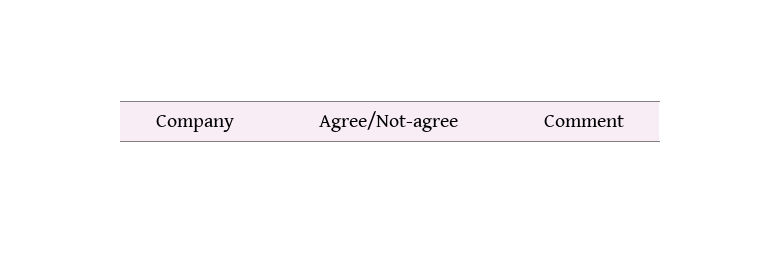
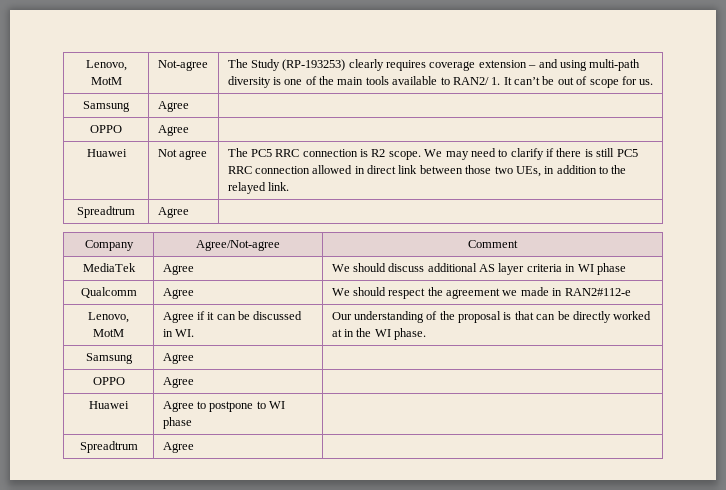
+ Lenovo, MotM | Not-agree | The Study (RP-193253) clearly requires coverage extension – and using multi-path diversity is one of the main tools available to RAN2/ 1. It can’t be out of scope for us.
+ Samsung | Agree |
+ OPPO | Agree |
+ Huawei | Not agree | The PC5 RRC connection is R2 scope. We may need to clarify if there is still PC5 RRC connection allowed in direct link between those two UEs, in addition to the relayed link.
+ Spreadtrum | Agree |
  Company | Agree/Not-agree | Comment
+ MediaTek | Agree | We should discuss additional AS layer criteria in WI phase
+ Qualcomm | Agree | We should respect the agreement we made in RAN2#112-e
+ Lenovo, MotM | Agree if it can be discussed in WI. | Our understanding of the proposal is that can be directly worked at in the WI phase.
+ Samsung | Agree |
+ OPPO | Agree |
+ Huawei | Agree to postpone to WI phase |
+ Spreadtrum | Agree |

